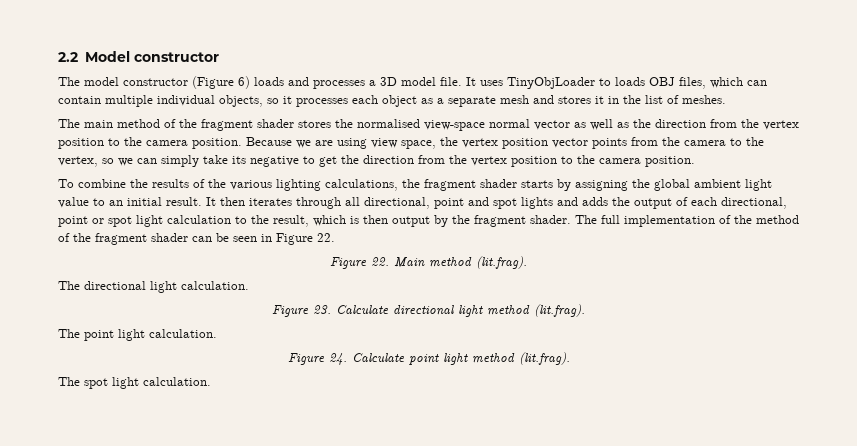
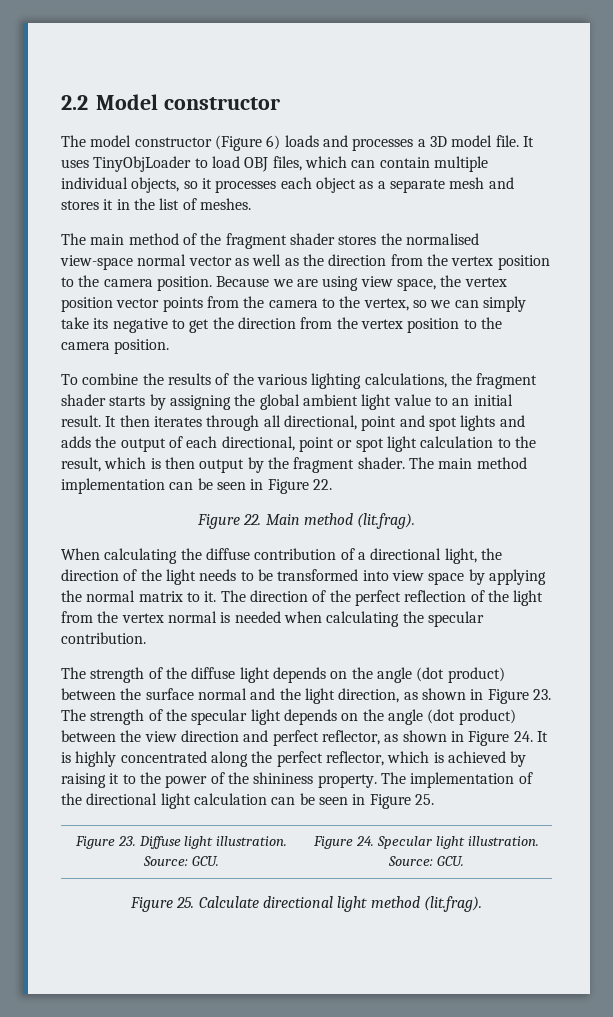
- It uses TinyObjLoader to loads OBJ files, which can contain multiple individual objects, so it processes each object as a separate mesh and stores it in the list of meshes.
+ It uses TinyObjLoader to load OBJ files, which can contain multiple individual objects, so it processes each object as a separate mesh and stores it in the list of meshes.
- The full implementation of the method of the fragment shader can be seen in Figure 22.
+ The main method implementation can be seen in Figure 22.
- The directional light calculation.
- Figure 23. Calculate directional light method (lit.frag).
+ When calculating the diffuse contribution of a directional light, the direction of the light needs to be transformed into view space by applying the normal matrix to it. The direction of the perfect reflection of the light from the vertex normal is needed when calculating the specular contribution.
+ The strength of the diffuse light depends on the angle (dot product) between the surface normal and the light direction, as shown in Figure 23. The strength of the specular light depends on the angle (dot product) between the view direction and perfect reflector, as shown in Figure 24. It is highly concentrated along the perfect reflector, which is achieved by raising it to the power of the shininess property. The implementation of the directional light calculation can be seen in Figure 25.
+ Figure 23. Diffuse light illustration. Source: GCU. | Figure 24. Specular light illustration. Source: GCU.
+ Figure 25. Calculate directional light method (lit.frag).
- The point light calculation.
- Figure 24. Calculate point light method (lit.frag).
- The spot light calculation.

